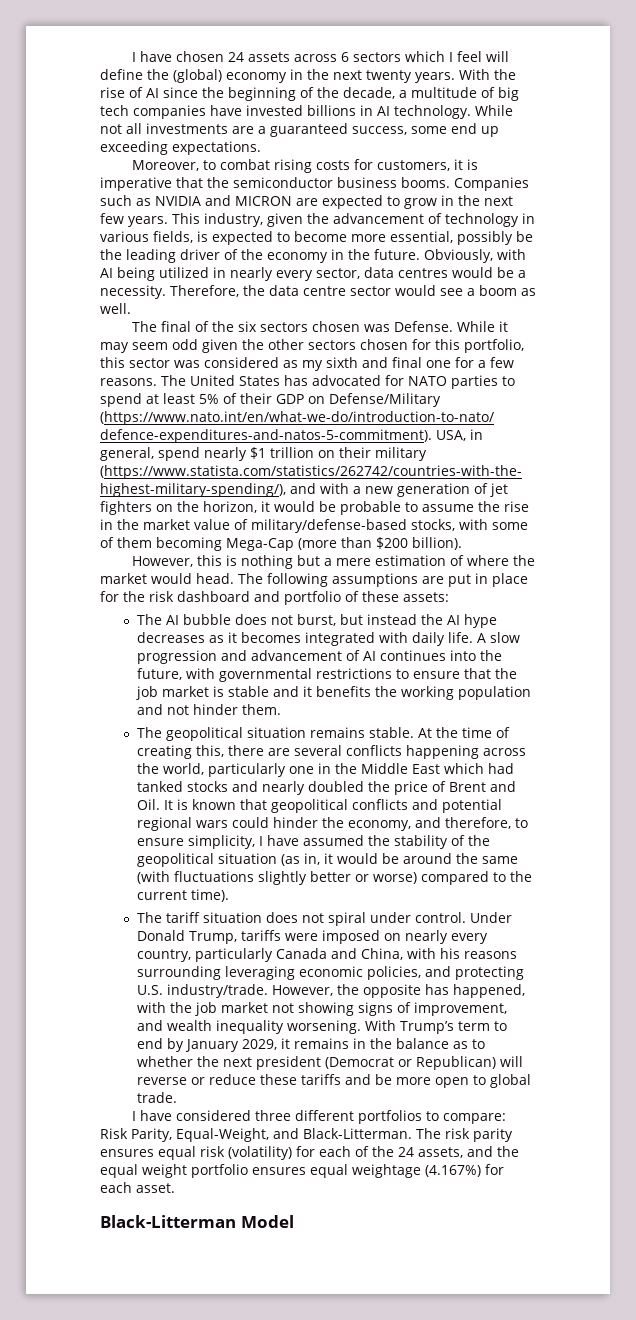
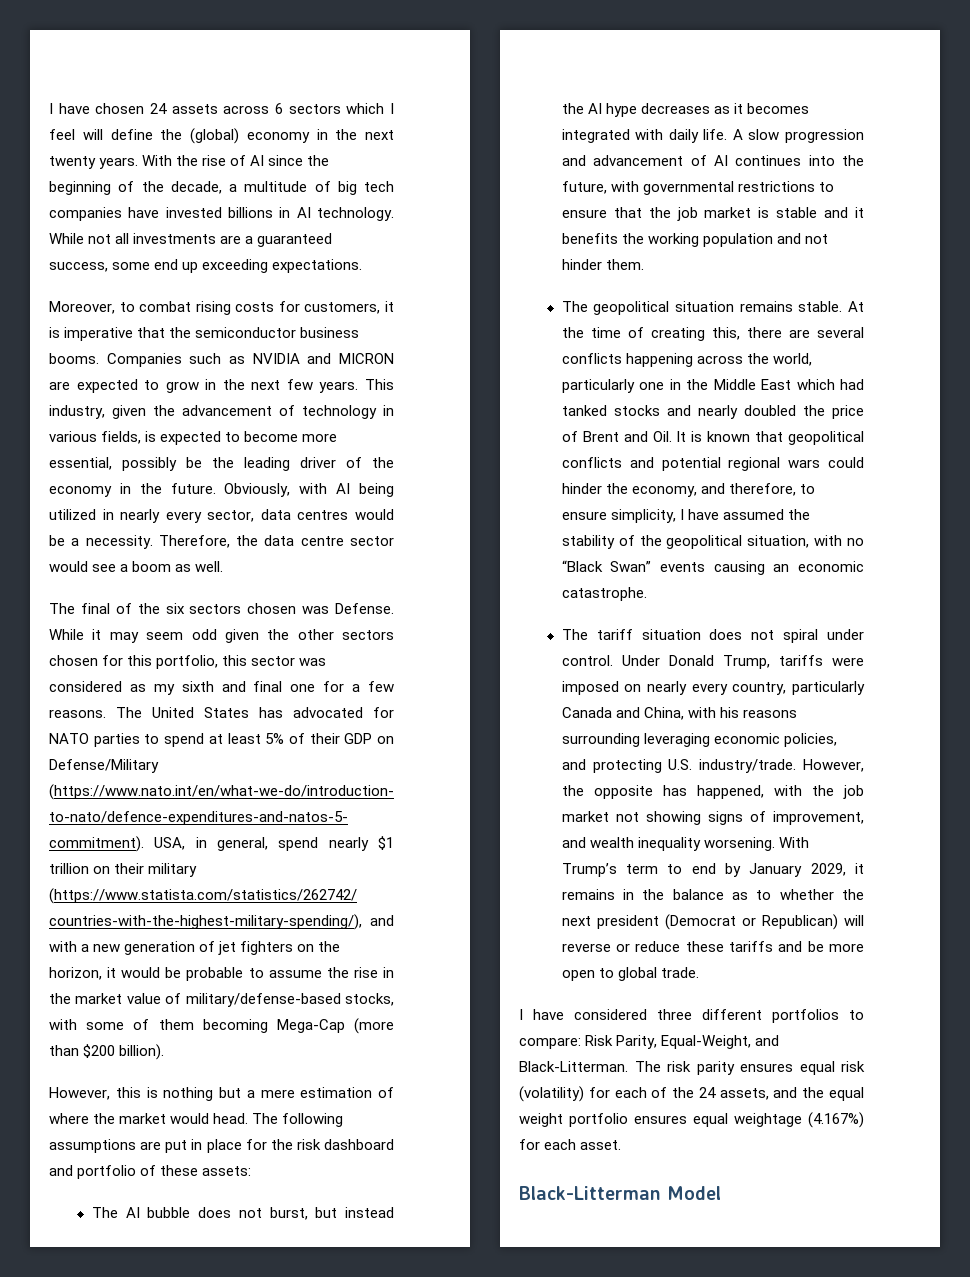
- At the time of creating this, there are several conflicts happening across the world, particularly one in the Middle East which had tanked stocks and nearly doubled the price of Brent and Oil. It is known that geopolitical conflicts and potential regional wars could hinder the economy, and therefore, to ensure simplicity, I have assumed the stability of the geopolitical situation (as in, it would be around the same (with fluctuations slightly better or worse) compared to the current time).
+ At the time of creating this, there are several conflicts happening across the world, particularly one in the Middle East which had tanked stocks and nearly doubled the price of Brent and Oil. It is known that geopolitical conflicts and potential regional wars could hinder the economy, and therefore, to ensure simplicity, I have assumed the stability of the geopolitical situation, with no “Black Swan” events causing an economic catastrophe.

